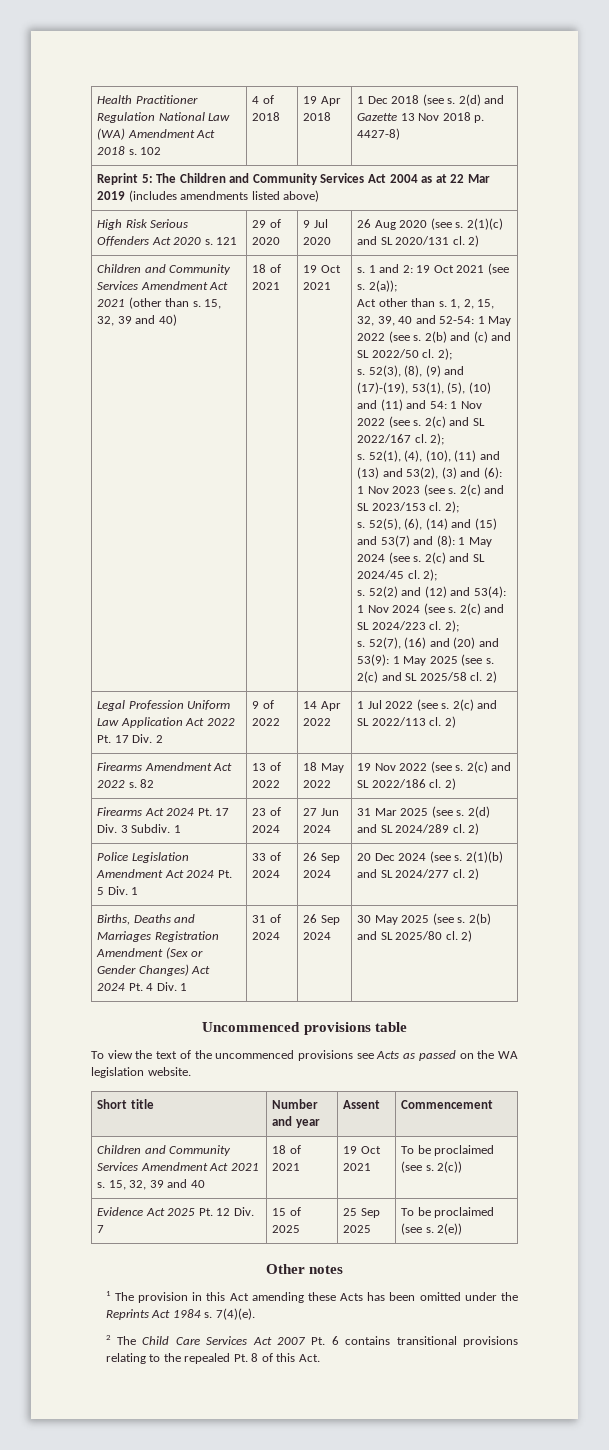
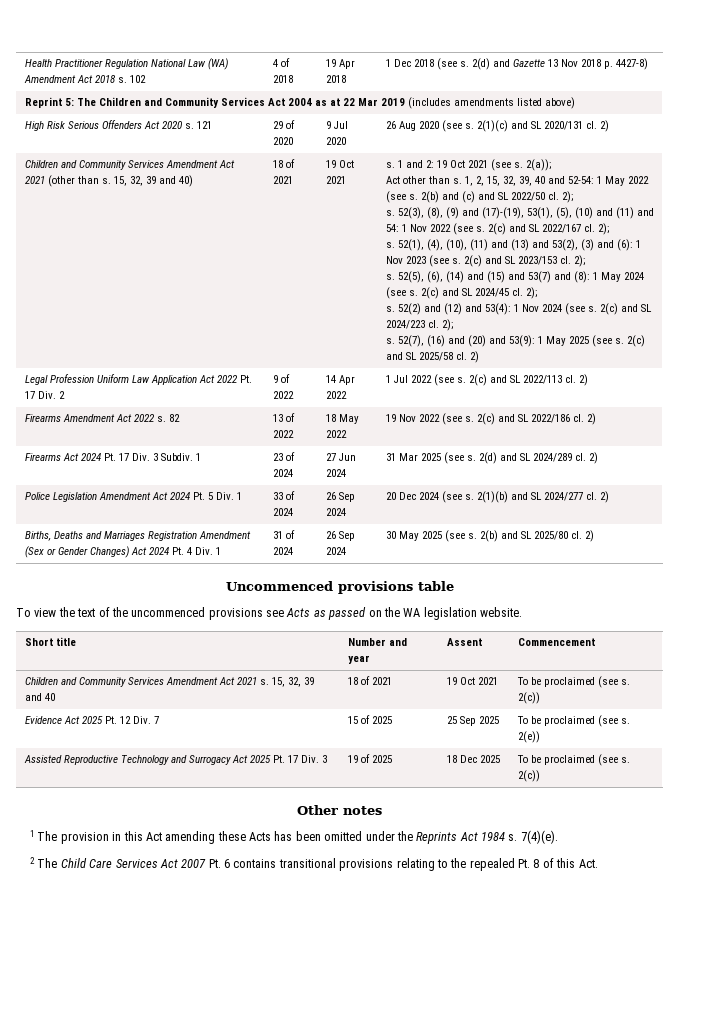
+ Assisted Reproductive Technology and Surrogacy Act 2025 Pt. 17 Div. 3 | 19 of 2025 | 18 Dec 2025 | To be proclaimed (see s. 2(c))

